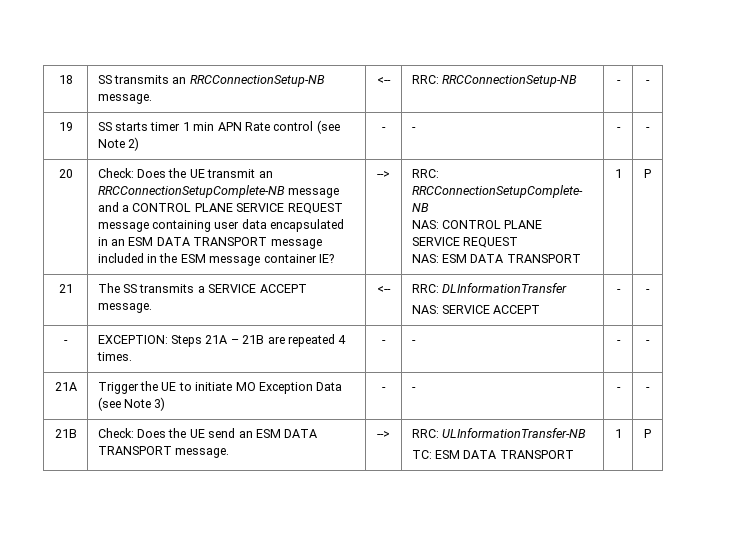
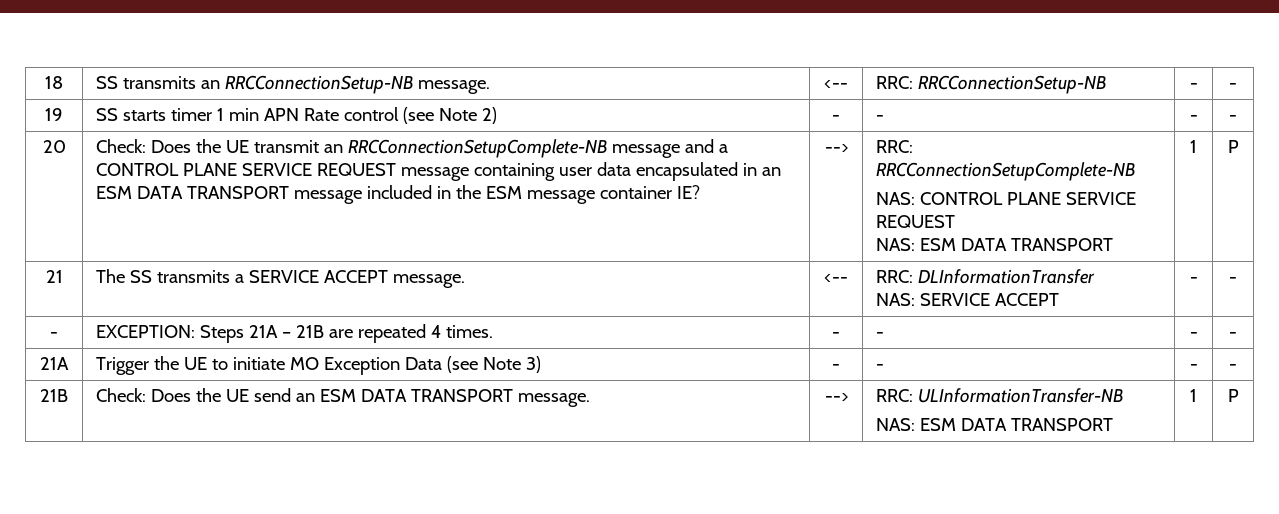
  21B | Check: Does the UE send an ESM DATA TRANSPORT message. | --> | RRC: ULInformationTransfer-NB
- TC: ESM DATA TRANSPORT | 1 | P
+ NAS: ESM DATA TRANSPORT | 1 | P

